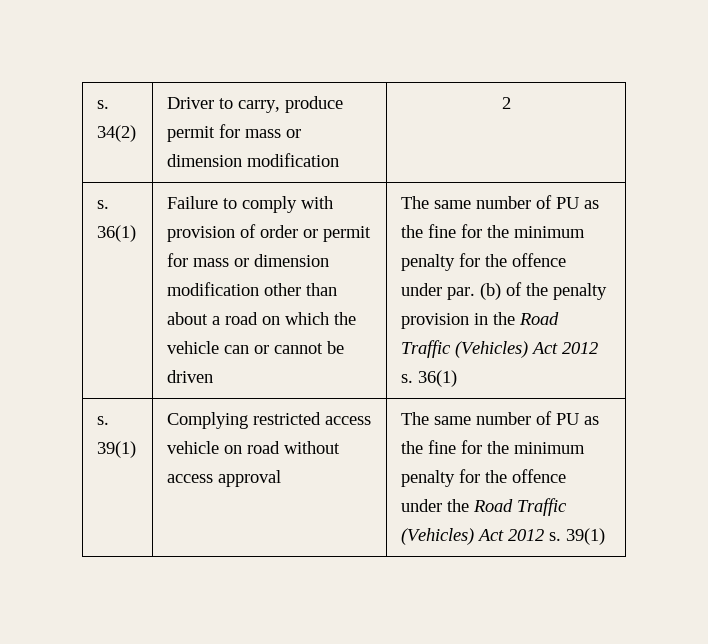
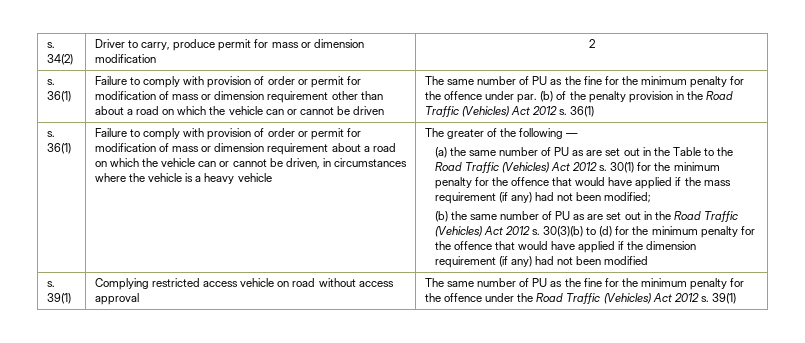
- Failure to comply with provision of order or permit for mass or dimension modification other than about a road on which the vehicle can or cannot be driven
+ Failure to comply with provision of order or permit for modification of mass or dimension requirement other than about a road on which the vehicle can or cannot be driven
+ s. 36(1) | Failure to comply with provision of order or permit for modification of mass or dimension requirement about a road on which the vehicle can or cannot be driven, in circumstances where the vehicle is a heavy vehicle | The greater of the following —
+ (a) the same number of PU as are set out in the Table to the Road Traffic (Vehicles) Act 2012 s. 30(1) for the minimum penalty for the offence that would have applied if the mass requirement (if any) had not been modified;
+ (b) the same number of PU as are set out in the Road Traffic (Vehicles) Act 2012 s. 30(3)(b) to (d) for the minimum penalty for the offence that would have applied if the dimension requirement (if any) had not been modified

